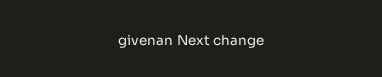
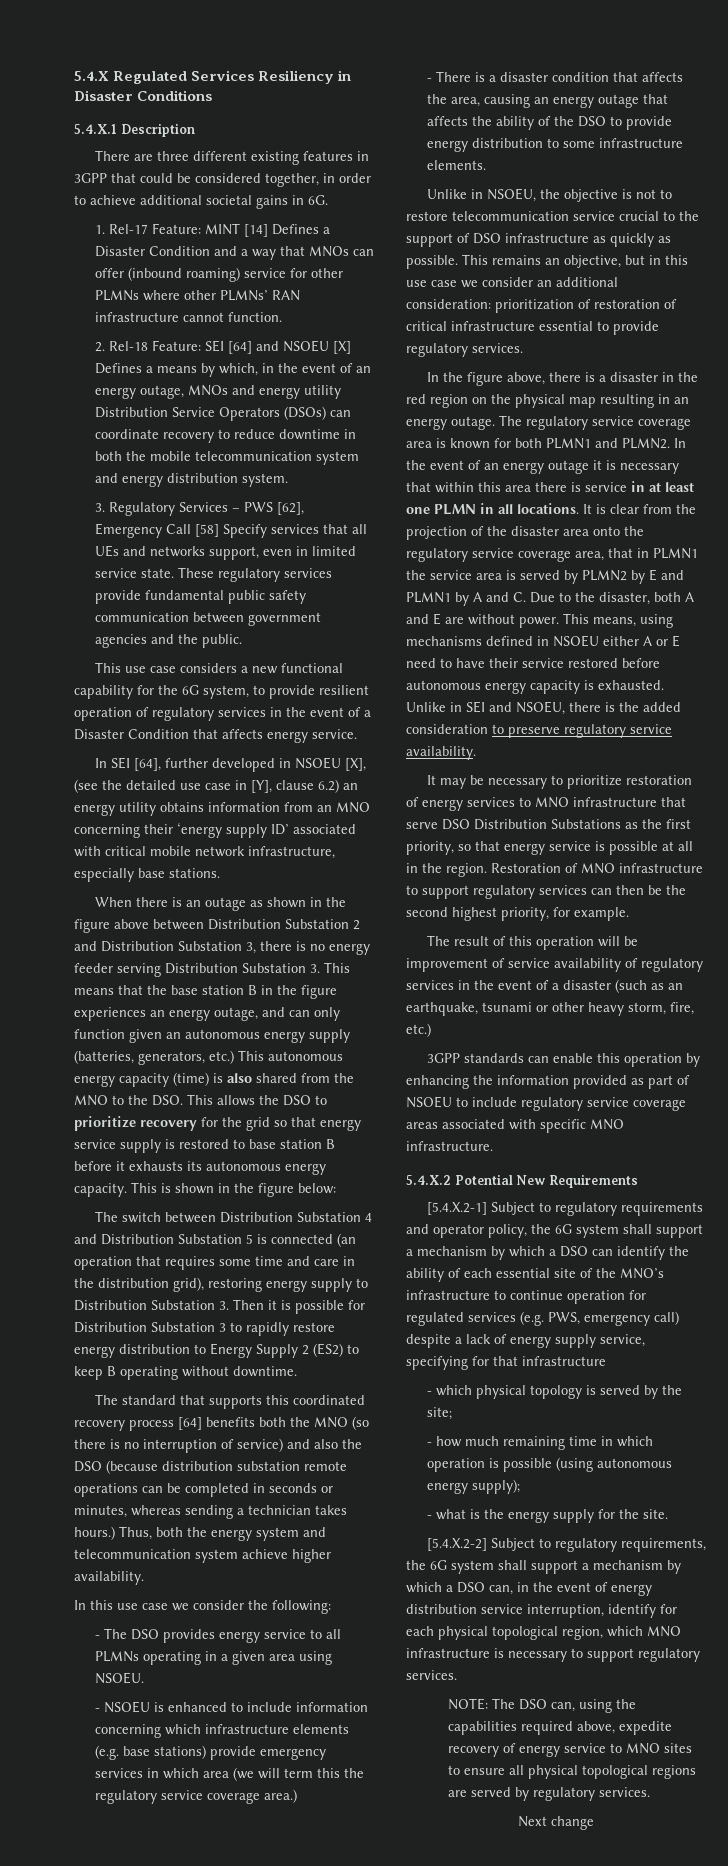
- givenan Next change
+ 5.4.X Regulated Services Resiliency in Disaster Conditions
+ 5.4.X.1 Description
+ There are three different existing features in 3GPP that could be considered together, in order to achieve additional societal gains in 6G.
+ 1. Rel-17 Feature: MINT [14] Defines a Disaster Condition and a way that MNOs can offer (inbound roaming) service for other PLMNs where other PLMNs’ RAN infrastructure cannot function.
+ 2. Rel-18 Feature: SEI [64] and NSOEU [X] Defines a means by which, in the event of an energy outage, MNOs and energy utility Distribution Service Operators (DSOs) can coordinate recovery to reduce downtime in both the mobile telecommunication system and energy distribution system.
+ 3. Regulatory Services – PWS [62], Emergency Call [58] Specify services that all UEs and networks support, even in limited service state. These regulatory services provide fundamental public safety communication between government agencies and the public.
+ This use case considers a new functional capability for the 6G system, to provide resilient operation of regulatory services in the event of a Disaster Condition that affects energy service.
+ In SEI [64], further developed in NSOEU [X], (see the detailed use case in [Y], clause 6.2) an energy utility obtains information from an MNO concerning their ‘energy supply ID’ associated with critical mobile network infrastructure, especially base stations.
+ When there is an outage as shown in the figure above between Distribution Substation 2 and Distribution Substation 3, there is no energy feeder serving Distribution Substation 3. This means that the base station B in the figure experiences an energy outage, and can only function given an autonomous energy supply (batteries, generators, etc.) This autonomous energy capacity (time) is also shared from the MNO to the DSO. This allows the DSO to prioritize recovery for the grid so that energy service supply is restored to base station B before it exhausts its autonomous energy capacity. This is shown in the figure below:
+ The switch between Distribution Substation 4 and Distribution Substation 5 is connected (an operation that requires some time and care in the distribution grid), restoring energy supply to Distribution Substation 3. Then it is possible for Distribution Substation 3 to rapidly restore energy distribution to Energy Supply 2 (ES2) to keep B operating without downtime.
+ The standard that supports this coordinated recovery process [64] benefits both the MNO (so there is no interruption of service) and also the DSO (because distribution substation remote operations can be completed in seconds or minutes, whereas sending a technician takes hours.) Thus, both the energy system and telecommunication system achieve higher availability.
+ In this use case we consider the following:
+ - The DSO provides energy service to all PLMNs operating in a given area using NSOEU.
+ - NSOEU is enhanced to include information concerning which infrastructure elements (e.g. base stations) provide emergency services in which area (we will term this the regulatory service coverage area.)
+ - There is a disaster condition that affects the area, causing an energy outage that affects the ability of the DSO to provide energy distribution to some infrastructure elements.
+ Unlike in NSOEU, the objective is not to restore telecommunication service crucial to the support of DSO infrastructure as quickly as possible. This remains an objective, but in this use case we consider an additional consideration: prioritization of restoration of critical infrastructure essential to provide regulatory services.
+ In the figure above, there is a disaster in the red region on the physical map resulting in an energy outage. The regulatory service coverage area is known for both PLMN1 and PLMN2. In the event of an energy outage it is necessary that within this area there is service in at least one PLMN in all locations. It is clear from the projection of the disaster area onto the regulatory service coverage area, that in PLMN1 the service area is served by PLMN2 by E and PLMN1 by A and C. Due to the disaster, both A and E are without power. This means, using mechanisms defined in NSOEU either A or E need to have their service restored before autonomous energy capacity is exhausted. Unlike in SEI and NSOEU, there is the added consideration to preserve regulatory service availability.
+ It may be necessary to prioritize restoration of energy services to MNO infrastructure that serve DSO Distribution Substations as the first priority, so that energy service is possible at all in the region. Restoration of MNO infrastructure to support regulatory services can then be the second highest priority, for example.
+ The result of this operation will be improvement of service availability of regulatory services in the event of a disaster (such as an earthquake, tsunami or other heavy storm, fire, etc.)
+ 3GPP standards can enable this operation by enhancing the information provided as part of NSOEU to include regulatory service coverage areas associated with specific MNO infrastructure.
+ 5.4.X.2 Potential New Requirements
+ [5.4.X.2-1] Subject to regulatory requirements and operator policy, the 6G system shall support a mechanism by which a DSO can identify the ability of each essential site of the MNO’s infrastructure to continue operation for regulated services (e.g. PWS, emergency call) despite a lack of energy supply service, specifying for that infrastructure
+ - which physical topology is served by the site;
+ - how much remaining time in which operation is possible (using autonomous energy supply);
+ - what is the energy supply for the site.
+ [5.4.X.2-2] Subject to regulatory requirements, the 6G system shall support a mechanism by which a DSO can, in the event of energy distribution service interruption, identify for each physical topological region, which MNO infrastructure is necessary to support regulatory services.
+ NOTE: The DSO can, using the capabilities required above, expedite recovery of energy service to MNO sites to ensure all physical topological regions are served by regulatory services.
+ Next change

